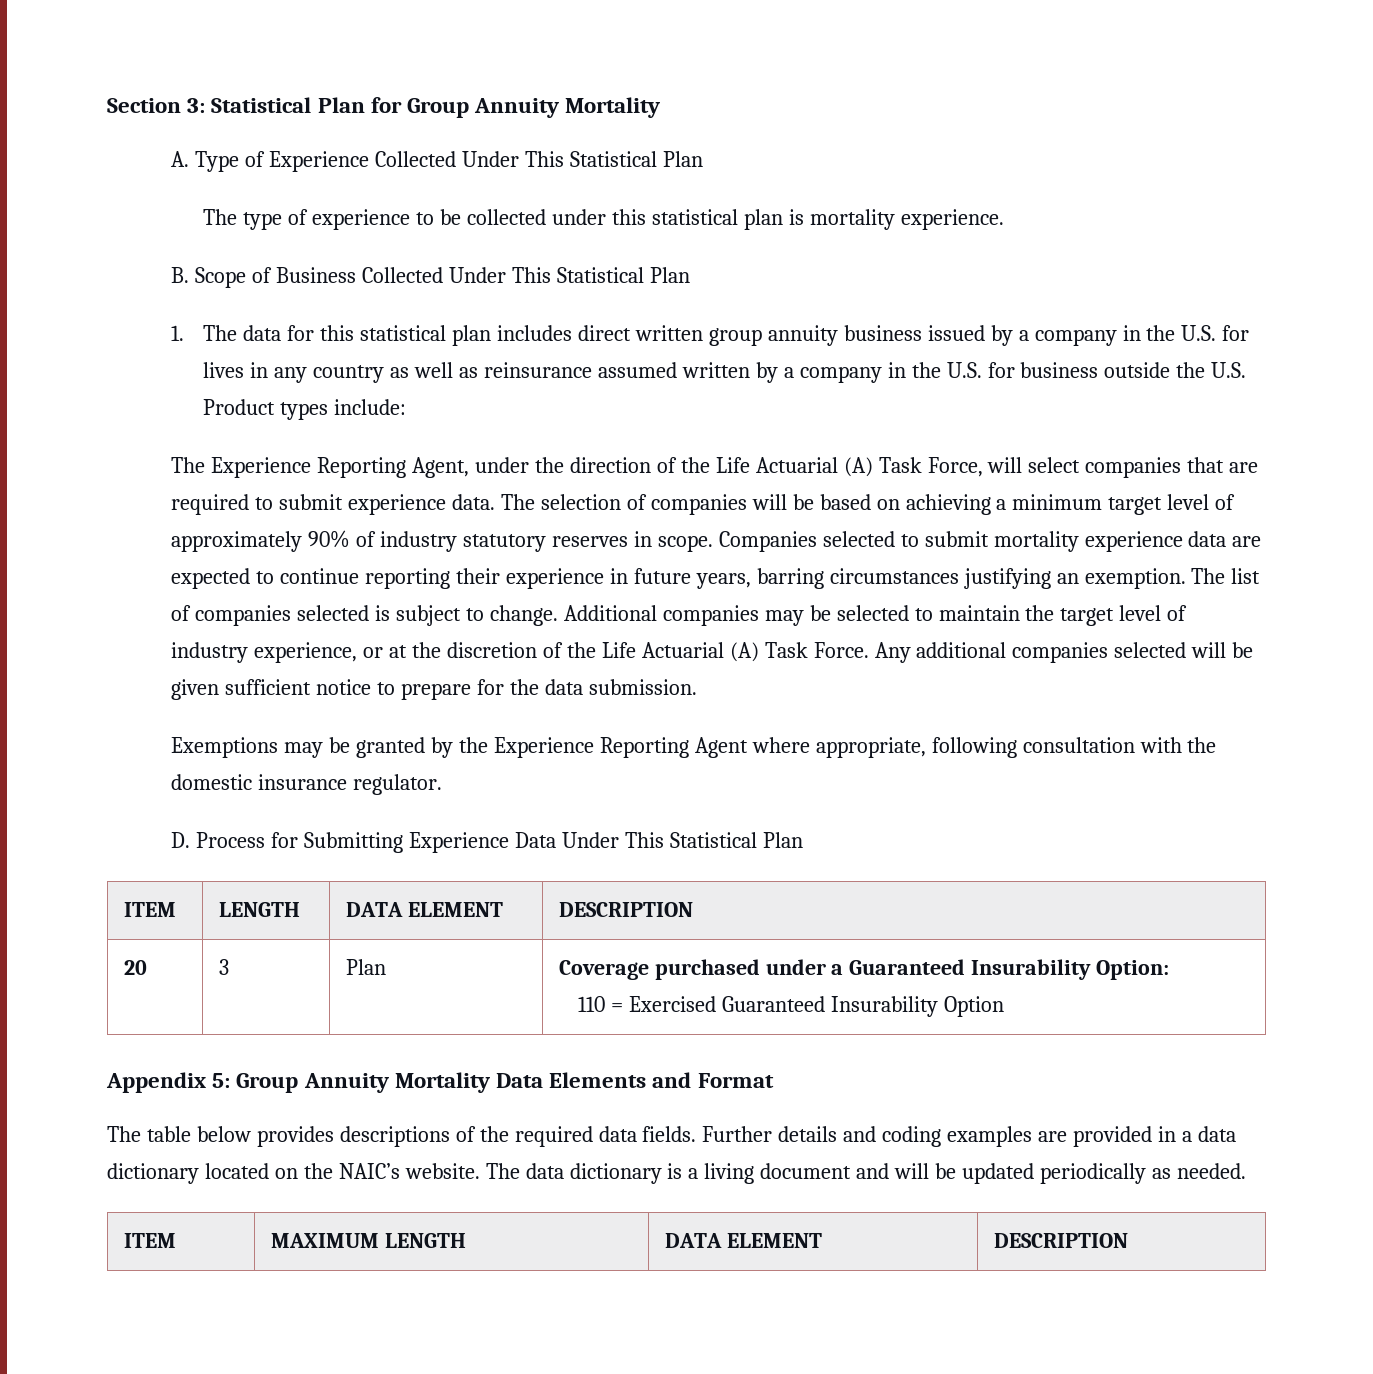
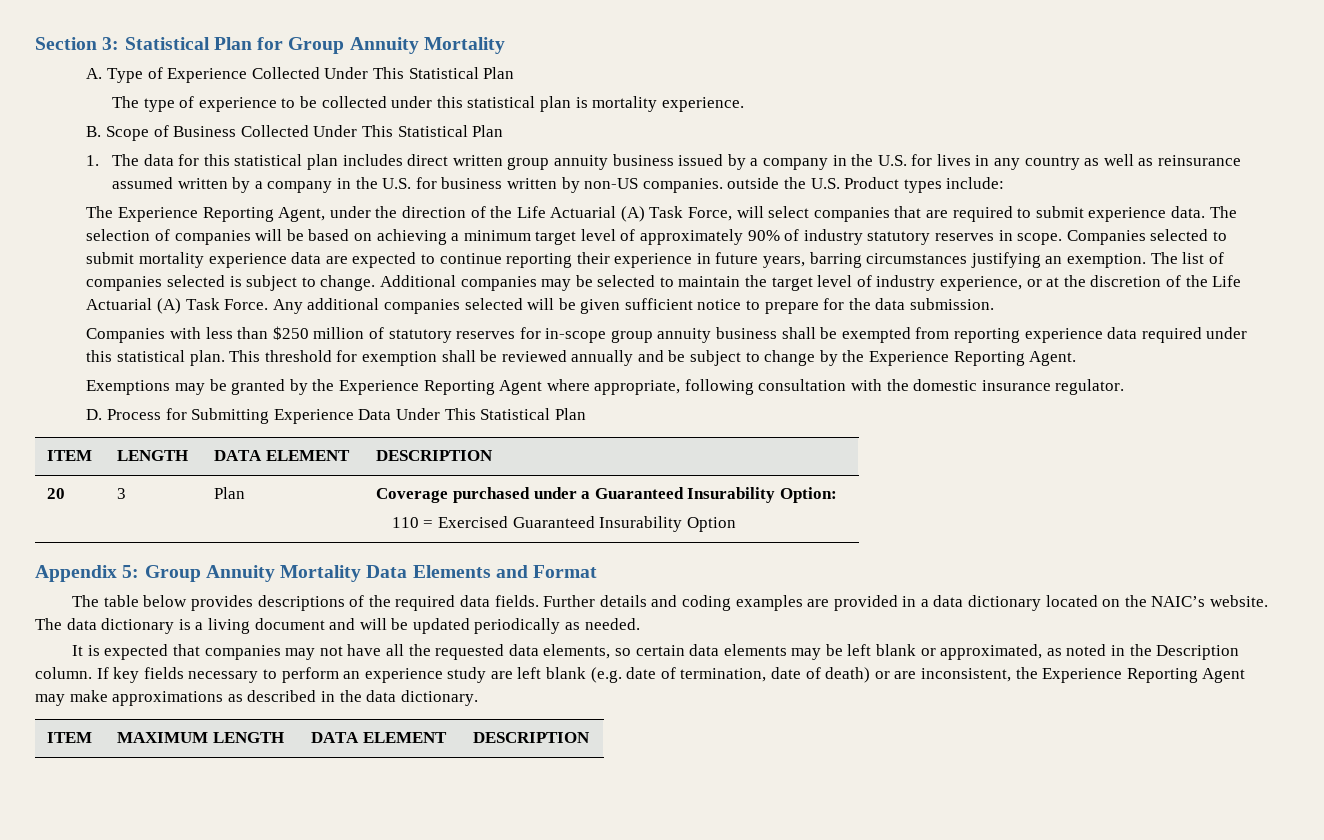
- 1. The data for this statistical plan includes direct written group annuity business issued by a company in the U.S. for lives in any country as well as reinsurance assumed written by a company in the U.S. for business outside the U.S. Product types include:
+ 1. The data for this statistical plan includes direct written group annuity business issued by a company in the U.S. for lives in any country as well as reinsurance assumed written by a company in the U.S. for business written by non-US companies. outside the U.S. Product types include:
+ Companies with less than $250 million of statutory reserves for in-scope group annuity business shall be exempted from reporting experience data required under this statistical plan. This threshold for exemption shall be reviewed annually and be subject to change by the Experience Reporting Agent.
+ It is expected that companies may not have all the requested data elements, so certain data elements may be left blank or approximated, as noted in the Description column. If key fields necessary to perform an experience study are left blank (e.g. date of termination, date of death) or are inconsistent, the Experience Reporting Agent may make approximations as described in the data dictionary.

